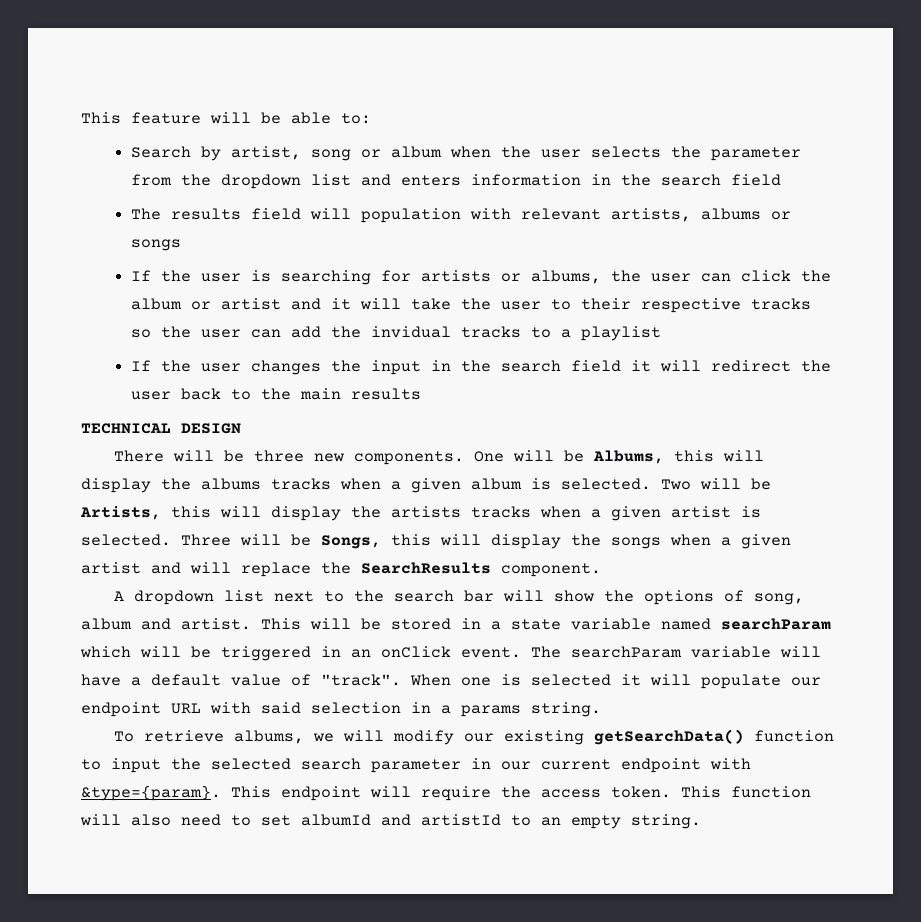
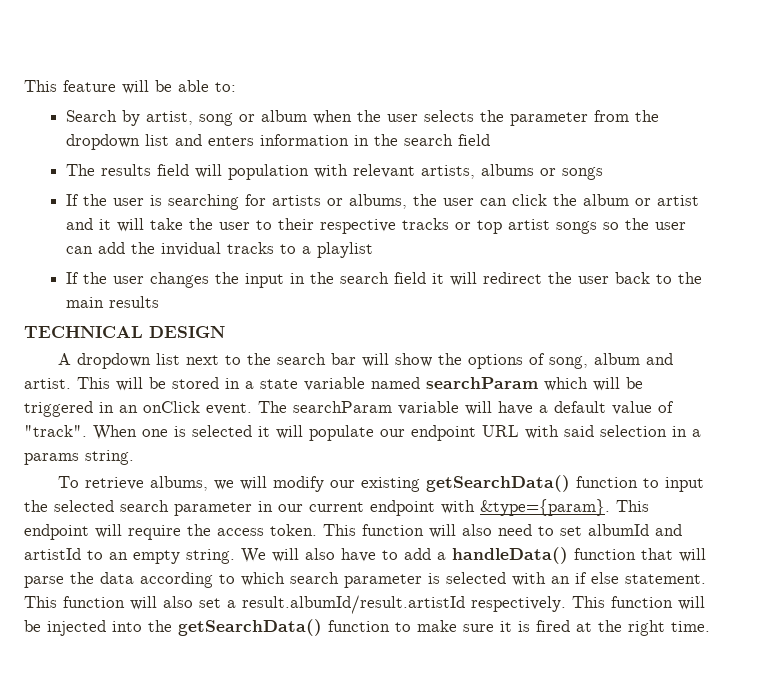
- If the user is searching for artists or albums, the user can click the album or artist and it will take the user to their respective tracks so the user can add the invidual tracks to a playlist
+ If the user is searching for artists or albums, the user can click the album or artist and it will take the user to their respective tracks or top artist songs so the user can add the invidual tracks to a playlist
- There will be three new components. One will be Albums, this will display the albums tracks when a given album is selected. Two will be Artists, this will display the artists tracks when a given artist is selected. Three will be Songs, this will display the songs when a given artist and will replace the SearchResults component.
+ We will also have to add a handleData() function that will parse the data according to which search parameter is selected with an if else statement. This function will also set a result.albumId/result.artistId respectively. This function will be injected into the getSearchData() function to make sure it is fired at the right time.

